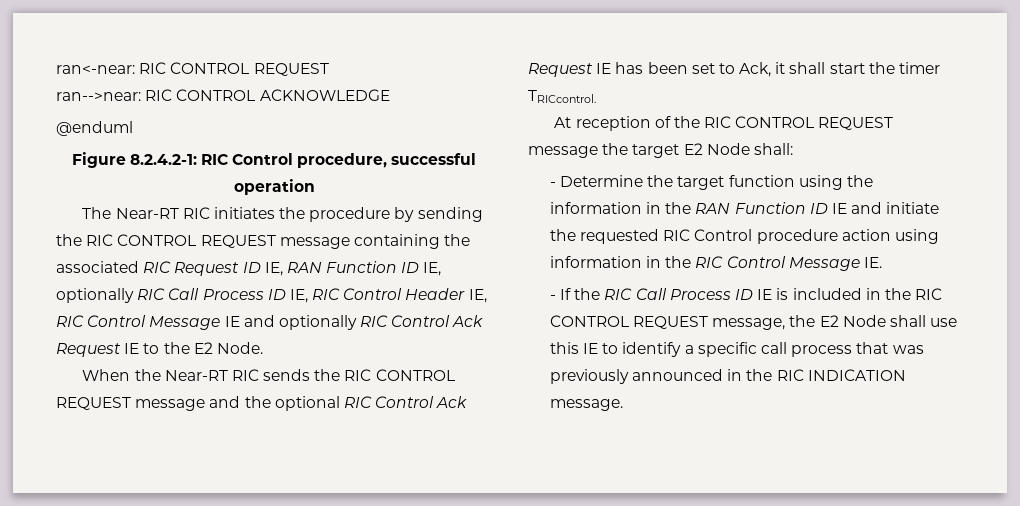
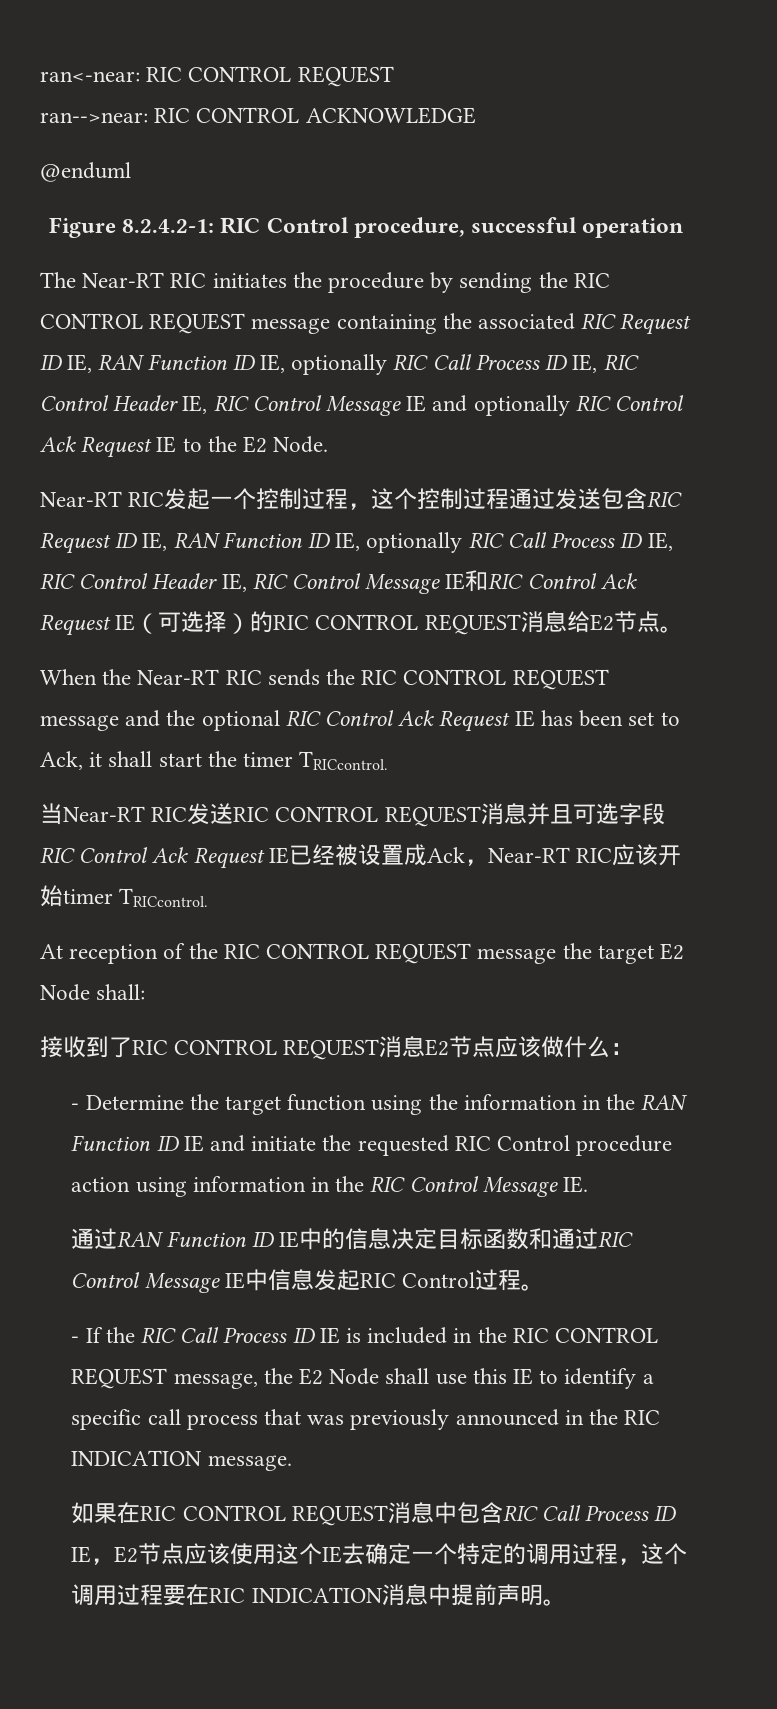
+ Near-RT RIC发起一个控制过程，这个控制过程通过发送包含RIC Request ID IE, RAN Function ID IE, optionally RIC Call Process ID IE, RIC Control Header IE, RIC Control Message IE和RIC Control Ack Request IE（可选择）的RIC CONTROL REQUEST消息给E2节点。
+ 当Near-RT RIC发送RIC CONTROL REQUEST消息并且可选字段RIC Control Ack Request IE已经被设置成Ack，Near-RT RIC应该开始timer TRICcontrol.
+ 接收到了RIC CONTROL REQUEST消息E2节点应该做什么：
+ 通过RAN Function ID IE中的信息决定目标函数和通过RIC Control Message IE中信息发起RIC Control过程。
+ 如果在RIC CONTROL REQUEST消息中包含RIC Call Process ID IE，E2节点应该使用这个IE去确定一个特定的调用过程，这个调用过程要在RIC INDICATION消息中提前声明。

